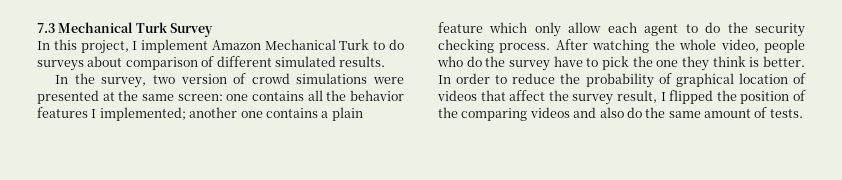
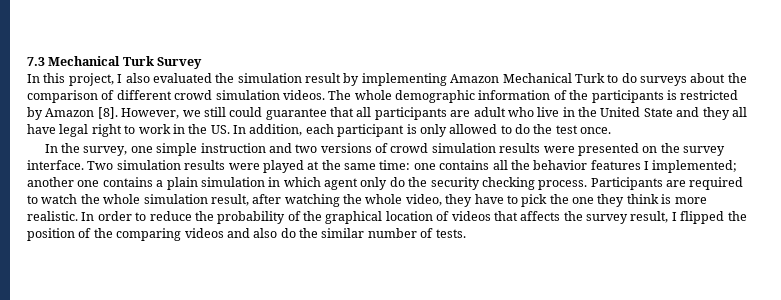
- In this project, I implement Amazon Mechanical Turk to do surveys about comparison of different simulated results.
- In the survey, two version of crowd simulations were presented at the same screen: one contains all the behavior features I implemented; another one contains a plain feature which only allow each agent to do the security checking process.
+ In this project, I also evaluated the simulation result by implementing Amazon Mechanical Turk to do surveys about the comparison of different crowd simulation videos. The whole demographic information of the participants is restricted by Amazon [8]. However, we still could guarantee that all participants are adult who live in the United State and they all have legal right to work in the US. In addition, each participant is only allowed to do the test once.
+ In the survey, one simple instruction and two versions of crowd simulation results were presented on the survey interface. Two simulation results were played at the same time: one contains all the behavior features I implemented; another one contains a plain simulation in which agent only do the security checking process.
- After watching the whole video, people who do the survey have to pick the one they think is better.
+ Participants are required to watch the whole simulation result, after watching the whole video, they have to pick the one they think is more realistic.
- In order to reduce the probability of graphical location of videos that affect the survey result, I flipped the position of the comparing videos and also do the same amount of tests.
+ In order to reduce the probability of the graphical location of videos that affects the survey result, I flipped the position of the comparing videos and also do the similar number of tests.

